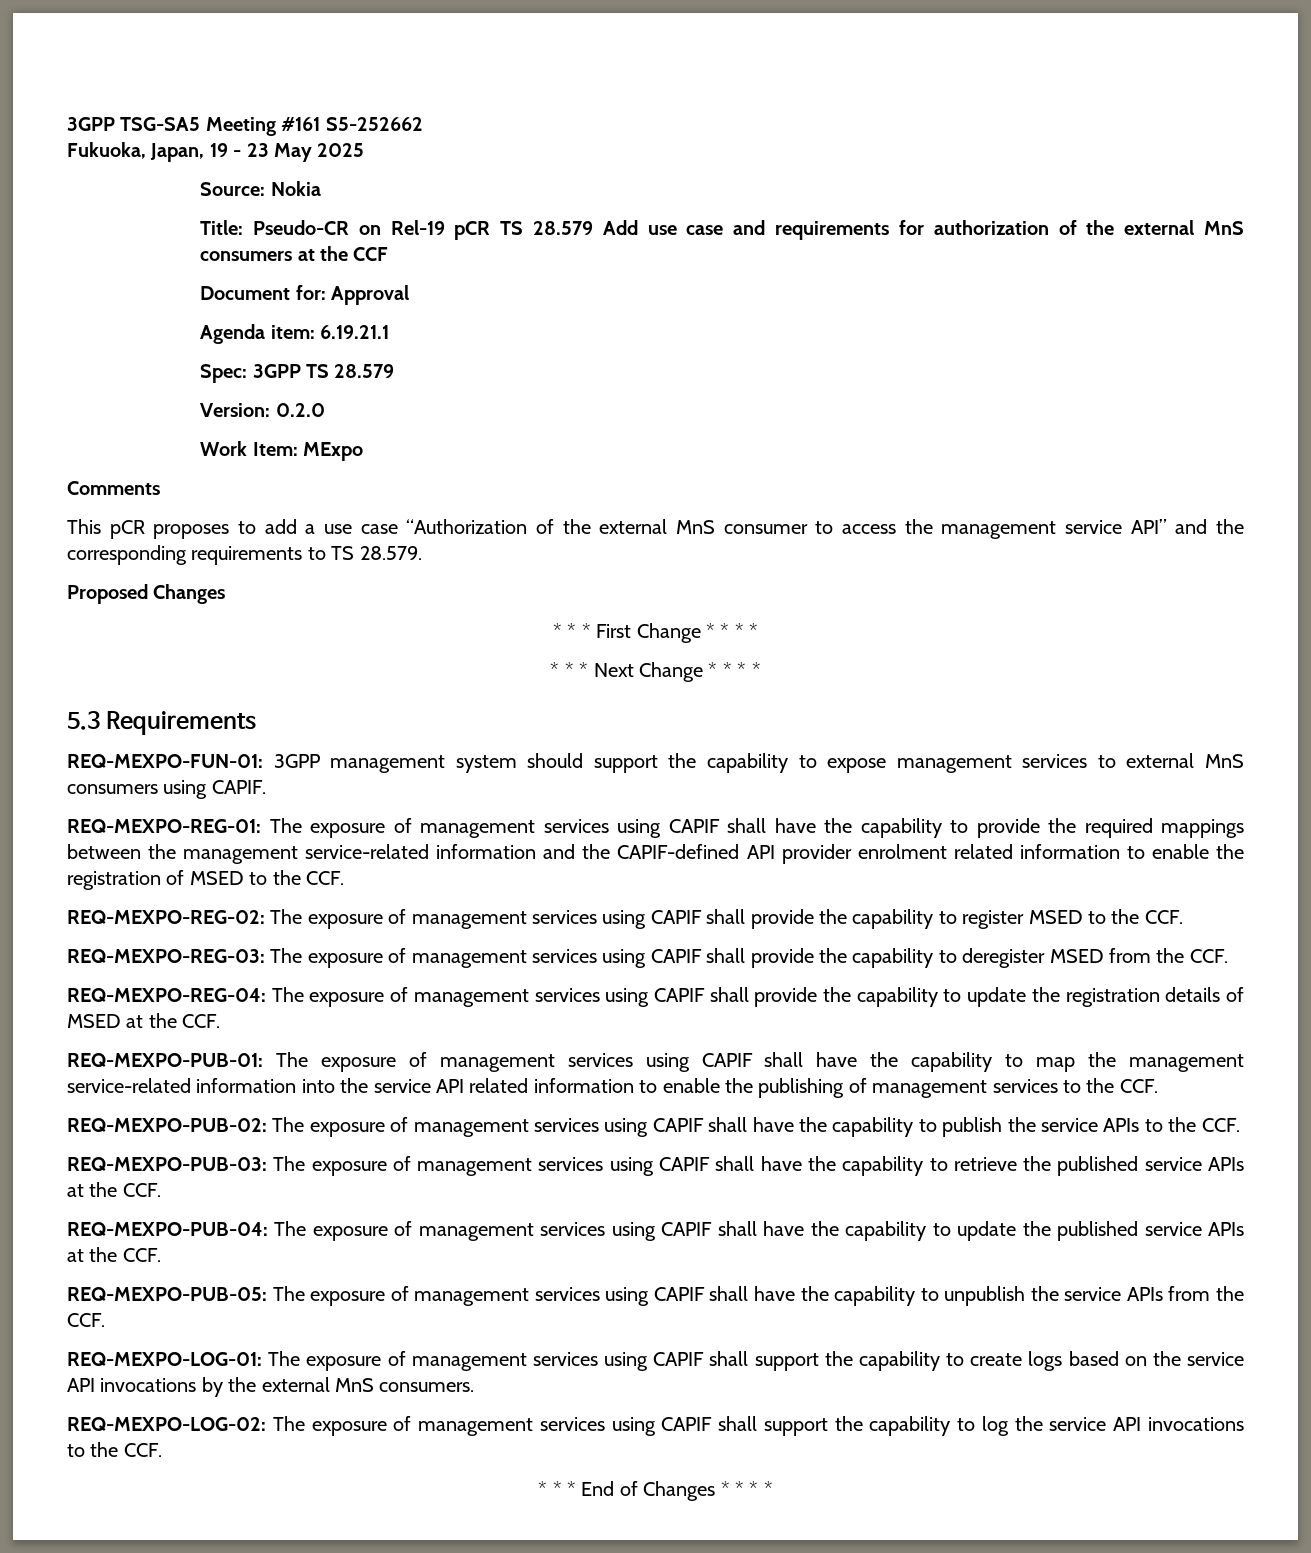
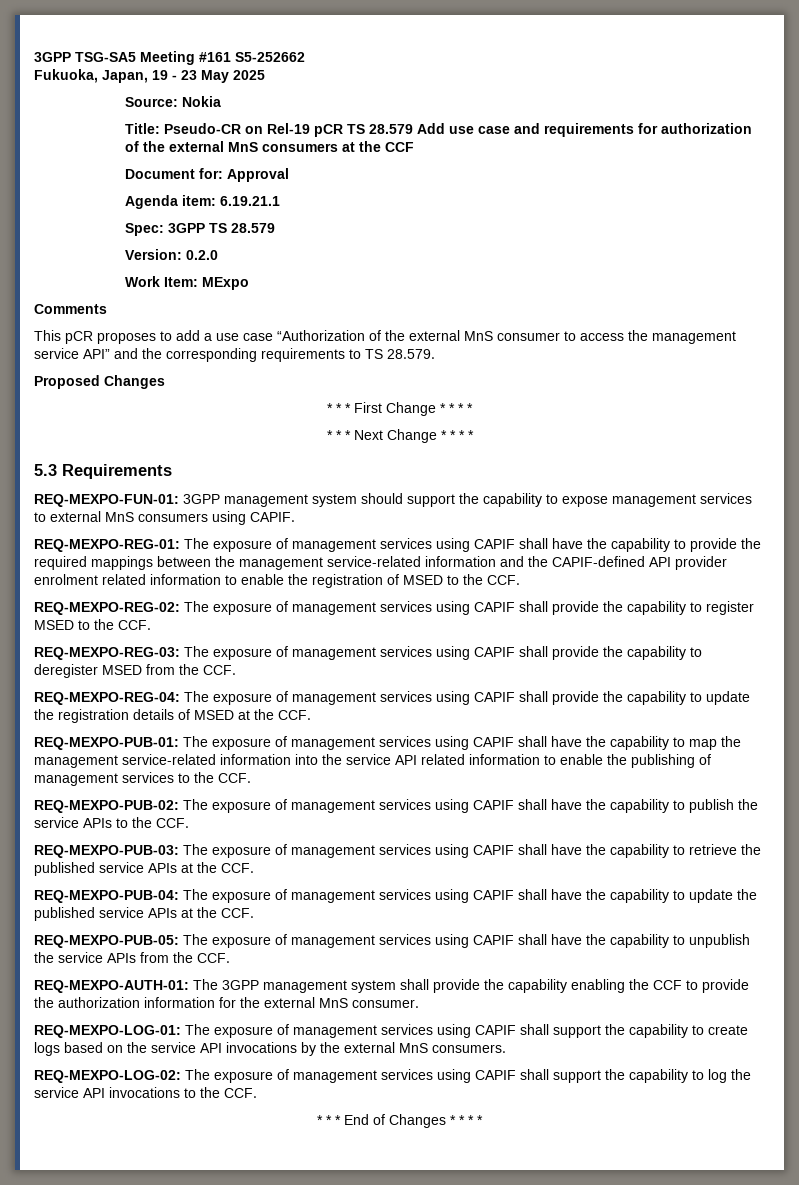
+ REQ-MEXPO-AUTH-01: The 3GPP management system shall provide the capability enabling the CCF to provide the authorization information for the external MnS consumer.

